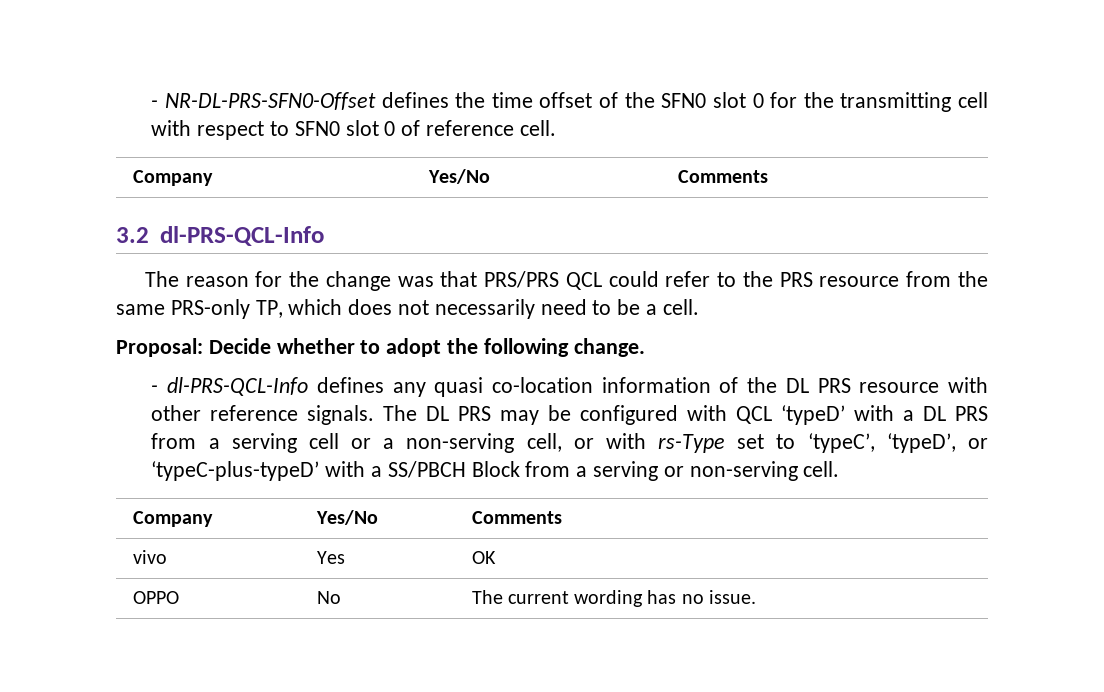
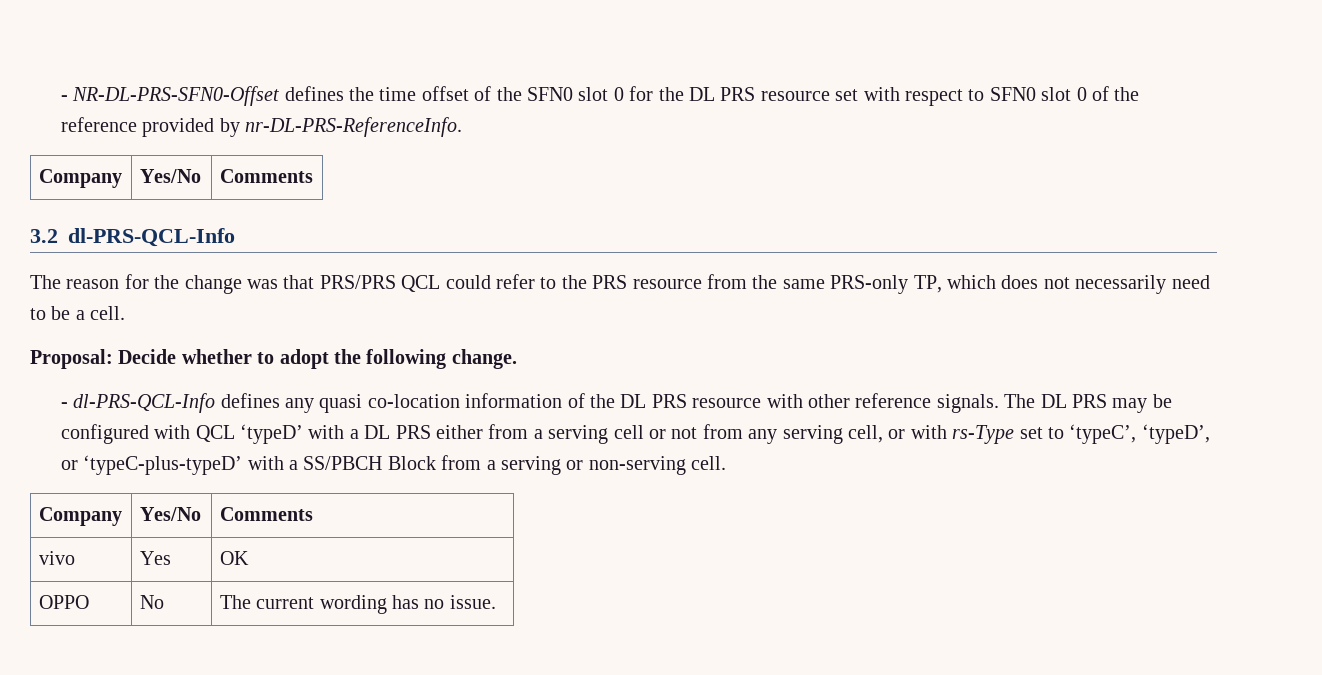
- - NR-DL-PRS-SFN0-Offset defines the time offset of the SFN0 slot 0 for the transmitting cell with respect to SFN0 slot 0 of reference cell.
+ - NR-DL-PRS-SFN0-Offset defines the time offset of the SFN0 slot 0 for the DL PRS resource set with respect to SFN0 slot 0 of the reference provided by nr-DL-PRS-ReferenceInfo.
- The DL PRS may be configured with QCL ‘typeD’ with a DL PRS from a serving cell or a non-serving cell, or with rs-Type set to ‘typeC’, ‘typeD’, or ‘typeC-plus-typeD’ with a SS/PBCH Block from a serving or non-serving cell.
+ The DL PRS may be configured with QCL ‘typeD’ with a DL PRS either from a serving cell or not from any serving cell, or with rs-Type set to ‘typeC’, ‘typeD’, or ‘typeC-plus-typeD’ with a SS/PBCH Block from a serving or non-serving cell.

